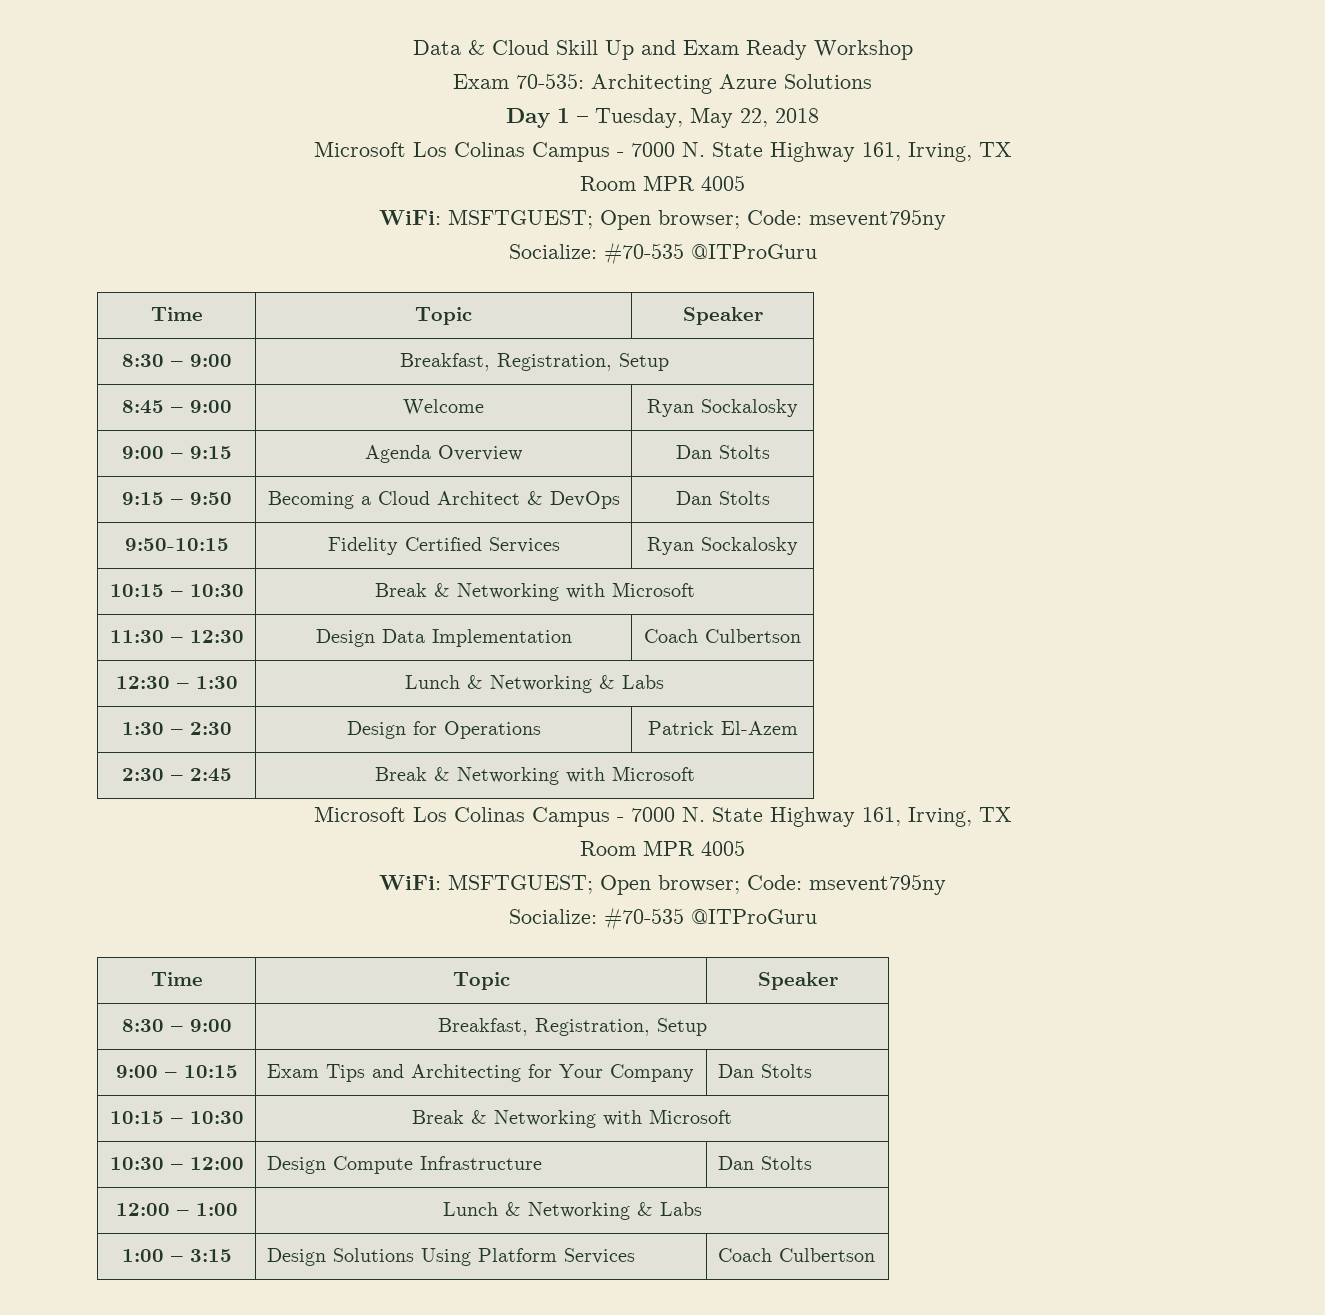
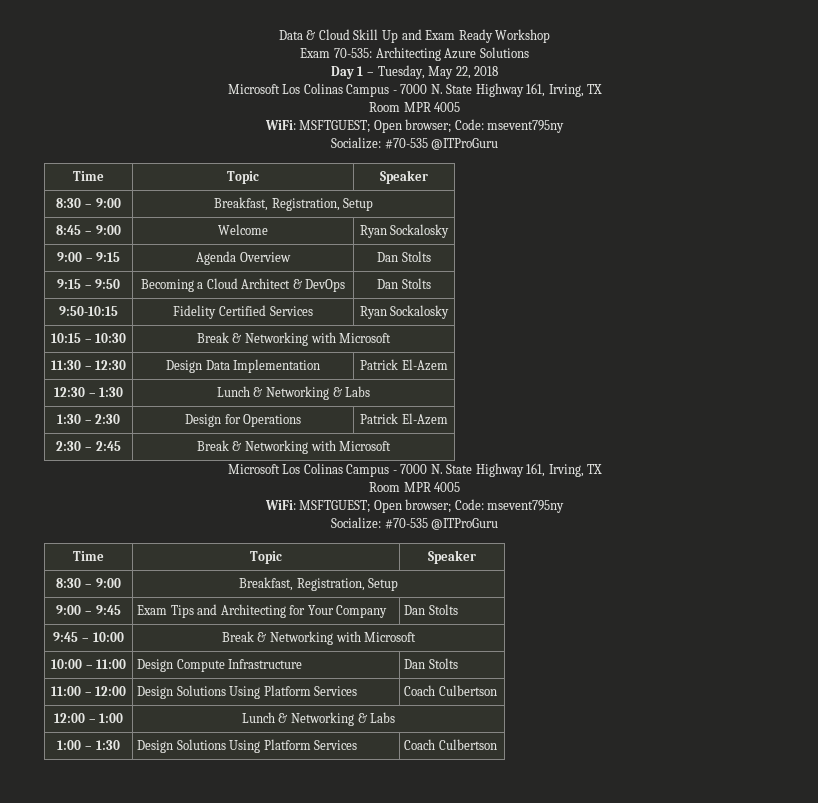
- 11:30 – 12:30 | Design Data Implementation | Coach Culbertson
+ 11:30 – 12:30 | Design Data Implementation | Patrick El-Azem
- 9:00 – 10:15 | Exam Tips and Architecting for Your Company | Dan Stolts
- 10:15 – 10:30 | Break & Networking with Microsoft
- 10:30 – 12:00 | Design Compute Infrastructure | Dan Stolts
+ 9:00 – 9:45 | Exam Tips and Architecting for Your Company | Dan Stolts
+ 9:45 – 10:00 | Break & Networking with Microsoft
+ 10:00 – 11:00 | Design Compute Infrastructure | Dan Stolts
+ 11:00 – 12:00 | Design Solutions Using Platform Services | Coach Culbertson
- 1:00 – 3:15 | Design Solutions Using Platform Services | Coach Culbertson
+ 1:00 – 1:30 | Design Solutions Using Platform Services | Coach Culbertson

